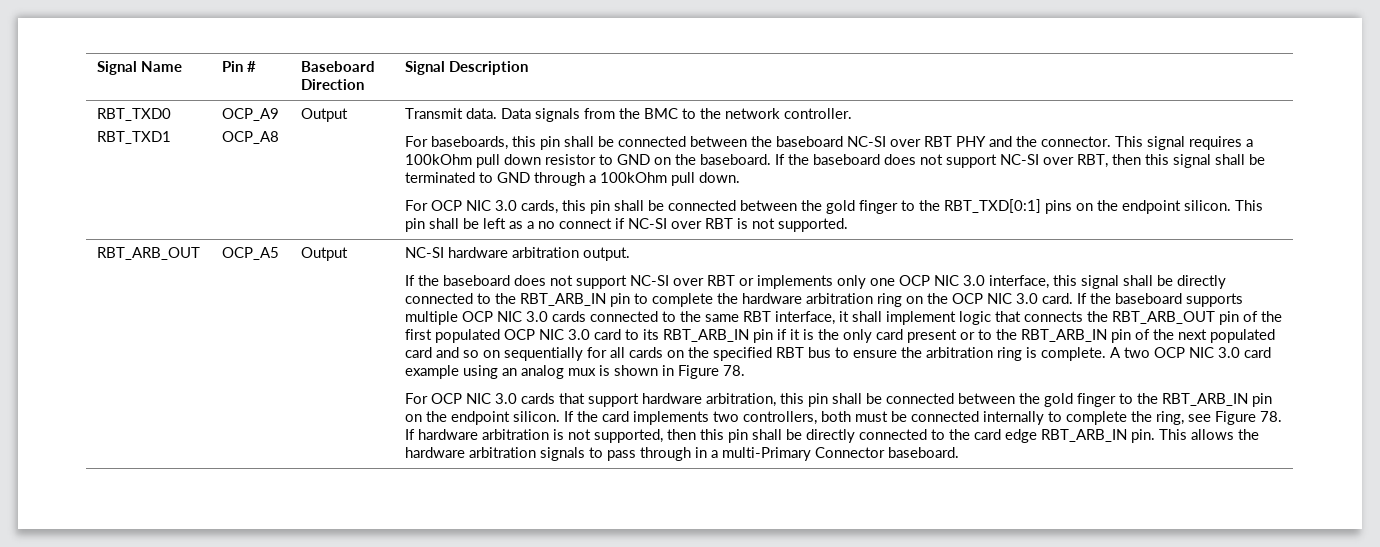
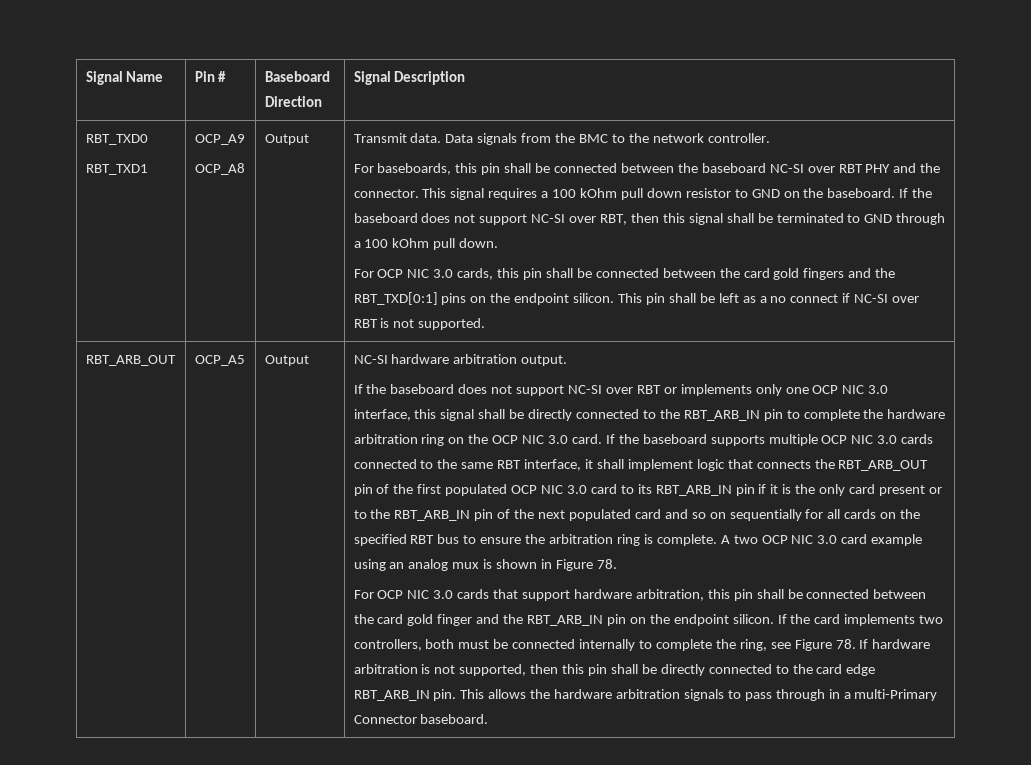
- This signal requires a 100kOhm pull down resistor to GND on the baseboard.
+ This signal requires a 100 kOhm pull down resistor to GND on the baseboard.
- If the baseboard does not support NC-SI over RBT, then this signal shall be terminated to GND through a 100kOhm pull down.
+ If the baseboard does not support NC-SI over RBT, then this signal shall be terminated to GND through a 100 kOhm pull down.
- For OCP NIC 3.0 cards, this pin shall be connected between the gold finger to the RBT_TXD[0:1] pins on the endpoint silicon.
+ For OCP NIC 3.0 cards, this pin shall be connected between the card gold fingers and the RBT_TXD[0:1] pins on the endpoint silicon.
- For OCP NIC 3.0 cards that support hardware arbitration, this pin shall be connected between the gold finger to the RBT_ARB_IN pin on the endpoint silicon.
+ For OCP NIC 3.0 cards that support hardware arbitration, this pin shall be connected between the card gold finger and the RBT_ARB_IN pin on the endpoint silicon.

